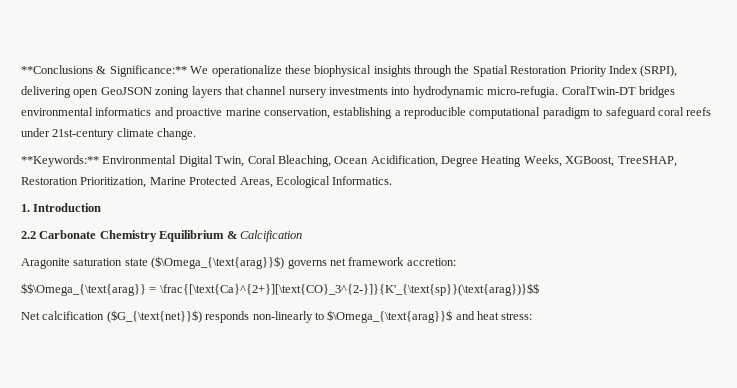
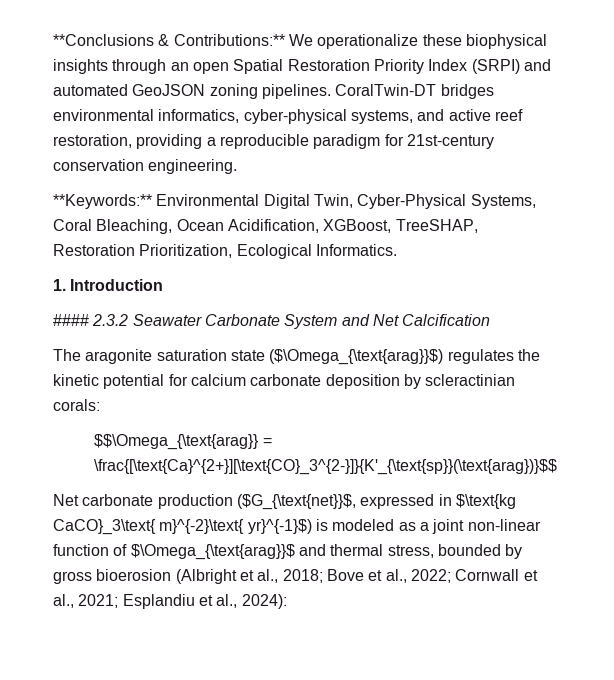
- **Conclusions & Significance:** We operationalize these biophysical insights through the Spatial Restoration Priority Index (SRPI), delivering open GeoJSON zoning layers that channel nursery investments into hydrodynamic micro-refugia. CoralTwin-DT bridges environmental informatics and proactive marine conservation, establishing a reproducible computational paradigm to safeguard coral reefs under 21st-century climate change.
+ **Conclusions & Contributions:** We operationalize these biophysical insights through an open Spatial Restoration Priority Index (SRPI) and automated GeoJSON zoning pipelines. CoralTwin-DT bridges environmental informatics, cyber-physical systems, and active reef restoration, providing a reproducible paradigm for 21st-century conservation engineering.
- **Keywords:** Environmental Digital Twin, Coral Bleaching, Ocean Acidification, Degree Heating Weeks, XGBoost, TreeSHAP, Restoration Prioritization, Marine Protected Areas, Ecological Informatics.
+ **Keywords:** Environmental Digital Twin, Cyber-Physical Systems, Coral Bleaching, Ocean Acidification, XGBoost, TreeSHAP, Restoration Prioritization, Ecological Informatics.
- 2.2 Carbonate Chemistry Equilibrium & Calcification
+ #### 2.3.2 Seawater Carbonate System and Net Calcification
- Aragonite saturation state ($\Omega_{\text{arag}}$) governs net framework accretion:
+ The aragonite saturation state ($\Omega_{\text{arag}}$) regulates the kinetic potential for calcium carbonate deposition by scleractinian corals:
  $$\Omega_{\text{arag}} = \frac{[\text{Ca}^{2+}][\text{CO}_3^{2-}]}{K'_{\text{sp}}(\text{arag})}$$
- Net calcification ($G_{\text{net}}$) responds non-linearly to $\Omega_{\text{arag}}$ and heat stress:
+ Net carbonate production ($G_{\text{net}}$, expressed in $\text{kg CaCO}_3\text{ m}^{-2}\text{ yr}^{-1}$) is modeled as a joint non-linear function of $\Omega_{\text{arag}}$ and thermal stress, bounded by gross bioerosion (Albright et al., 2018; Bove et al., 2022; Cornwall et al., 2021; Esplandiu et al., 2024):

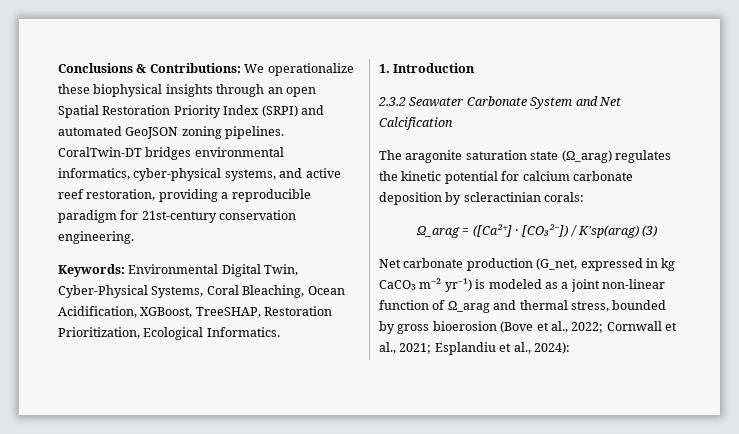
- **Conclusions & Contributions:** We operationalize these biophysical insights through an open Spatial Restoration Priority Index (SRPI) and automated GeoJSON zoning pipelines.
+ Conclusions & Contributions: We operationalize these biophysical insights through an open Spatial Restoration Priority Index (SRPI) and automated GeoJSON zoning pipelines.
- **Keywords:** Environmental Digital Twin, Cyber-Physical Systems, Coral Bleaching, Ocean Acidification, XGBoost, TreeSHAP, Restoration Prioritization, Ecological Informatics.
+ Keywords: Environmental Digital Twin, Cyber-Physical Systems, Coral Bleaching, Ocean Acidification, XGBoost, TreeSHAP, Restoration Prioritization, Ecological Informatics.
- #### 2.3.2 Seawater Carbonate System and Net Calcification
+ 2.3.2 Seawater Carbonate System and Net Calcification
- The aragonite saturation state ($\Omega_{\text{arag}}$) regulates the kinetic potential for calcium carbonate deposition by scleractinian corals:
+ The aragonite saturation state (Ω_arag) regulates the kinetic potential for calcium carbonate deposition by scleractinian corals:
- $$\Omega_{\text{arag}} = \frac{[\text{Ca}^{2+}][\text{CO}_3^{2-}]}{K'_{\text{sp}}(\text{arag})}$$
+ Ω_arag = ([Ca²⁺] · [CO₃²⁻]) / K'sp(arag) (3)
- Net carbonate production ($G_{\text{net}}$, expressed in $\text{kg CaCO}_3\text{ m}^{-2}\text{ yr}^{-1}$) is modeled as a joint non-linear function of $\Omega_{\text{arag}}$ and thermal stress, bounded by gross bioerosion (Albright et al., 2018; Bove et al., 2022; Cornwall et al., 2021; Esplandiu et al., 2024):
+ Net carbonate production (G_net, expressed in kg CaCO₃ m⁻² yr⁻¹) is modeled as a joint non-linear function of Ω_arag and thermal stress, bounded by gross bioerosion (Bove et al., 2022; Cornwall et al., 2021; Esplandiu et al., 2024):

